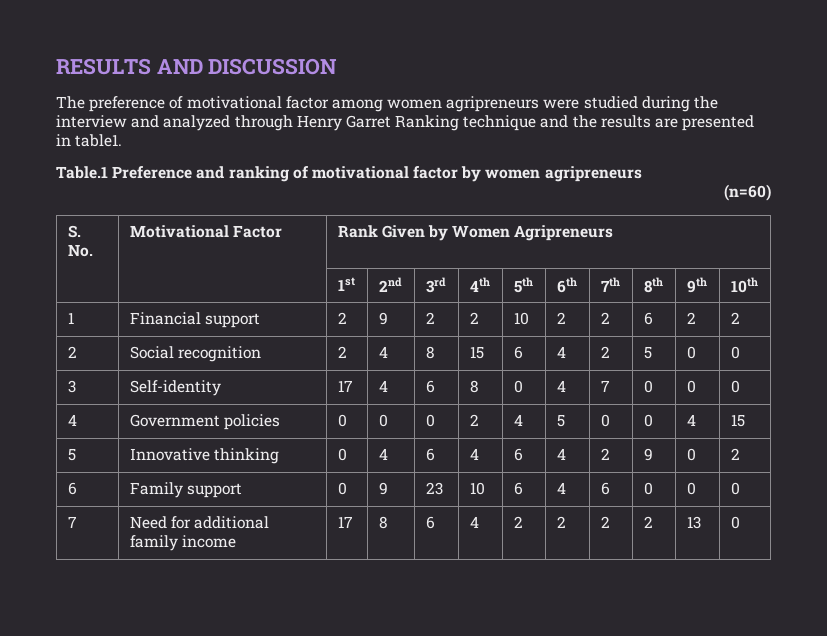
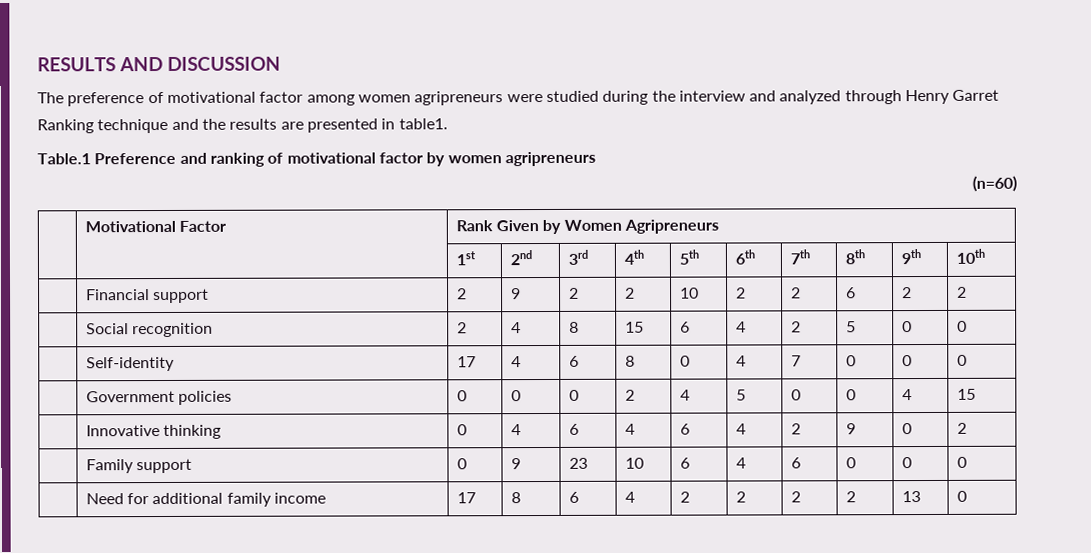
- S. No. | Motivational Factor | Rank Given by Women Agripreneurs
+ | Motivational Factor | Rank Given by Women Agripreneurs
- 1 | Financial support | 2 | 9 | 2 | 2 | 10 | 2 | 2 | 6 | 2 | 2
+ | Financial support | 2 | 9 | 2 | 2 | 10 | 2 | 2 | 6 | 2 | 2
- 2 | Social recognition | 2 | 4 | 8 | 15 | 6 | 4 | 2 | 5 | 0 | 0
+ | Social recognition | 2 | 4 | 8 | 15 | 6 | 4 | 2 | 5 | 0 | 0
- 3 | Self-identity | 17 | 4 | 6 | 8 | 0 | 4 | 7 | 0 | 0 | 0
+ | Self-identity | 17 | 4 | 6 | 8 | 0 | 4 | 7 | 0 | 0 | 0
- 4 | Government policies | 0 | 0 | 0 | 2 | 4 | 5 | 0 | 0 | 4 | 15
+ | Government policies | 0 | 0 | 0 | 2 | 4 | 5 | 0 | 0 | 4 | 15
- 5 | Innovative thinking | 0 | 4 | 6 | 4 | 6 | 4 | 2 | 9 | 0 | 2
+ | Innovative thinking | 0 | 4 | 6 | 4 | 6 | 4 | 2 | 9 | 0 | 2
- 6 | Family support | 0 | 9 | 23 | 10 | 6 | 4 | 6 | 0 | 0 | 0
+ | Family support | 0 | 9 | 23 | 10 | 6 | 4 | 6 | 0 | 0 | 0
- 7 | Need for additional family income | 17 | 8 | 6 | 4 | 2 | 2 | 2 | 2 | 13 | 0
+ | Need for additional family income | 17 | 8 | 6 | 4 | 2 | 2 | 2 | 2 | 13 | 0

